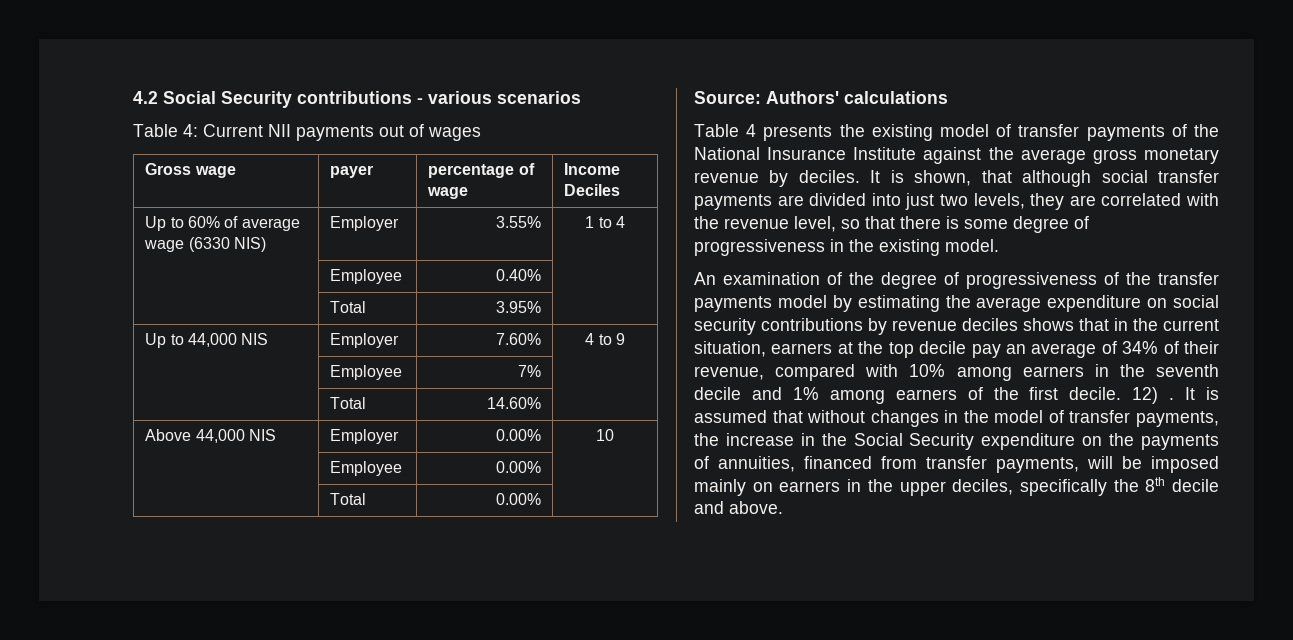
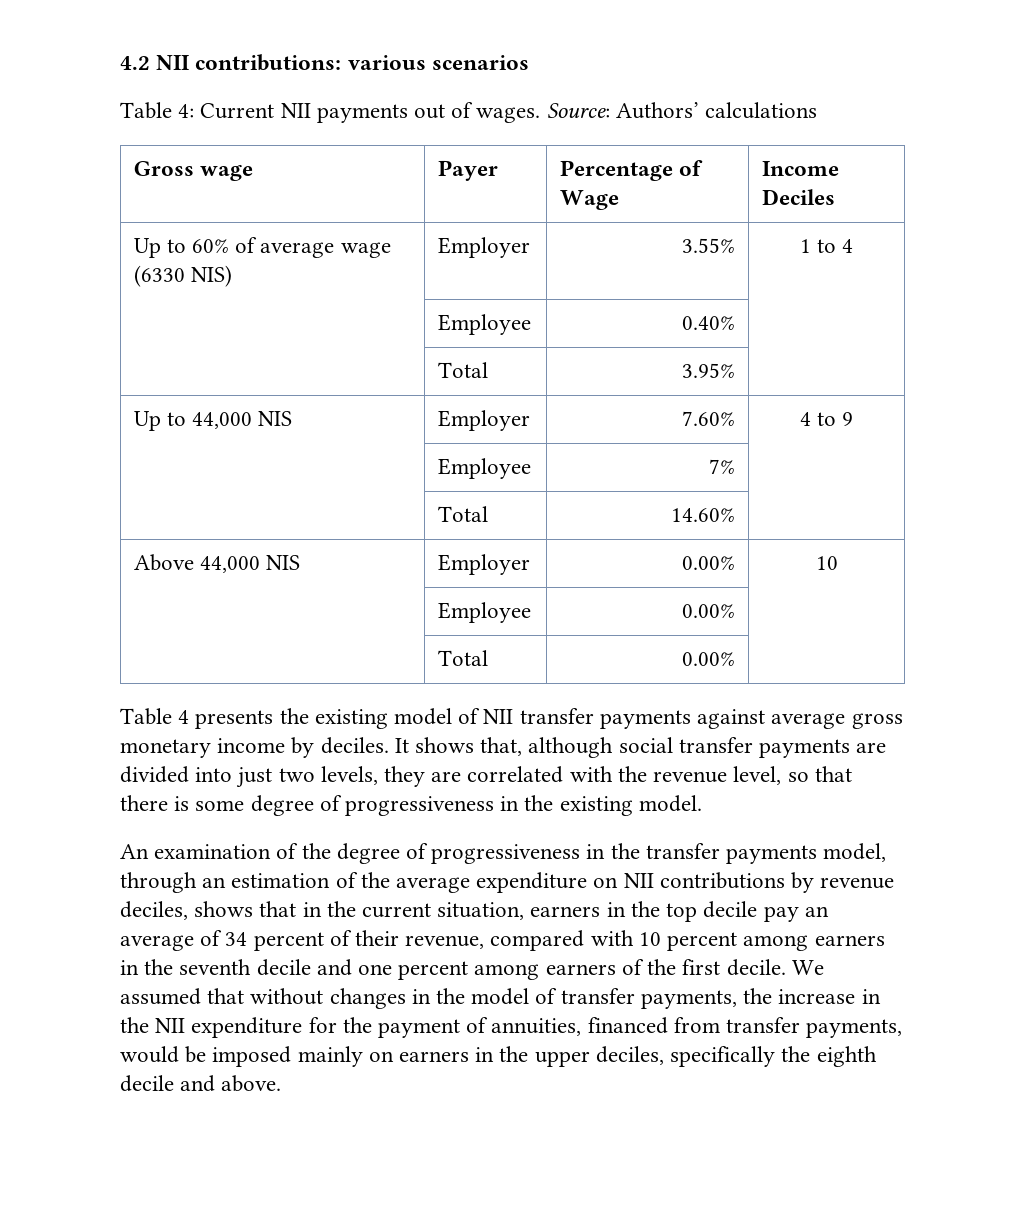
- 4.2 Social Security contributions - various scenarios
+ 4.2 NII contributions: various scenarios
- Table 4: Current NII payments out of wages
- Gross wage | payer | percentage of wage | Income Deciles
+ Table 4: Current NII payments out of wages. Source: Authors’ calculations
+ Gross wage | Payer | Percentage of Wage | Income Deciles
- Source: Authors' calculations
- Table 4 presents the existing model of transfer payments of the National Insurance Institute against the average gross monetary revenue by deciles.
+ Table 4 presents the existing model of NII transfer payments against average gross monetary income by deciles.
- It is shown, that although social transfer payments are divided into just two levels, they are correlated with the revenue level, so that there is some degree of progressiveness in the existing model.
+ It shows that, although social transfer payments are divided into just two levels, they are correlated with the revenue level, so that there is some degree of progressiveness in the existing model.
- An examination of the degree of progressiveness of the transfer payments model by estimating the average expenditure on social security contributions by revenue deciles shows that in the current situation, earners at the top decile pay an average of 34% of their revenue, compared with 10% among earners in the seventh decile and 1% among earners of the first decile.
+ An examination of the degree of progressiveness in the transfer payments model, through an estimation of the average expenditure on NII contributions by revenue deciles, shows that in the current situation, earners in the top decile pay an average of 34 percent of their revenue, compared with 10 percent among earners in the seventh decile and one percent among earners of the first decile.
- 12) . It is assumed that without changes in the model of transfer payments, the increase in the Social Security expenditure on the payments of annuities, financed from transfer payments, will be imposed mainly on earners in the upper deciles, specifically the 8th decile and above.
+ We assumed that without changes in the model of transfer payments, the increase in the NII expenditure for the payment of annuities, financed from transfer payments, would be imposed mainly on earners in the upper deciles, specifically the eighth decile and above.

